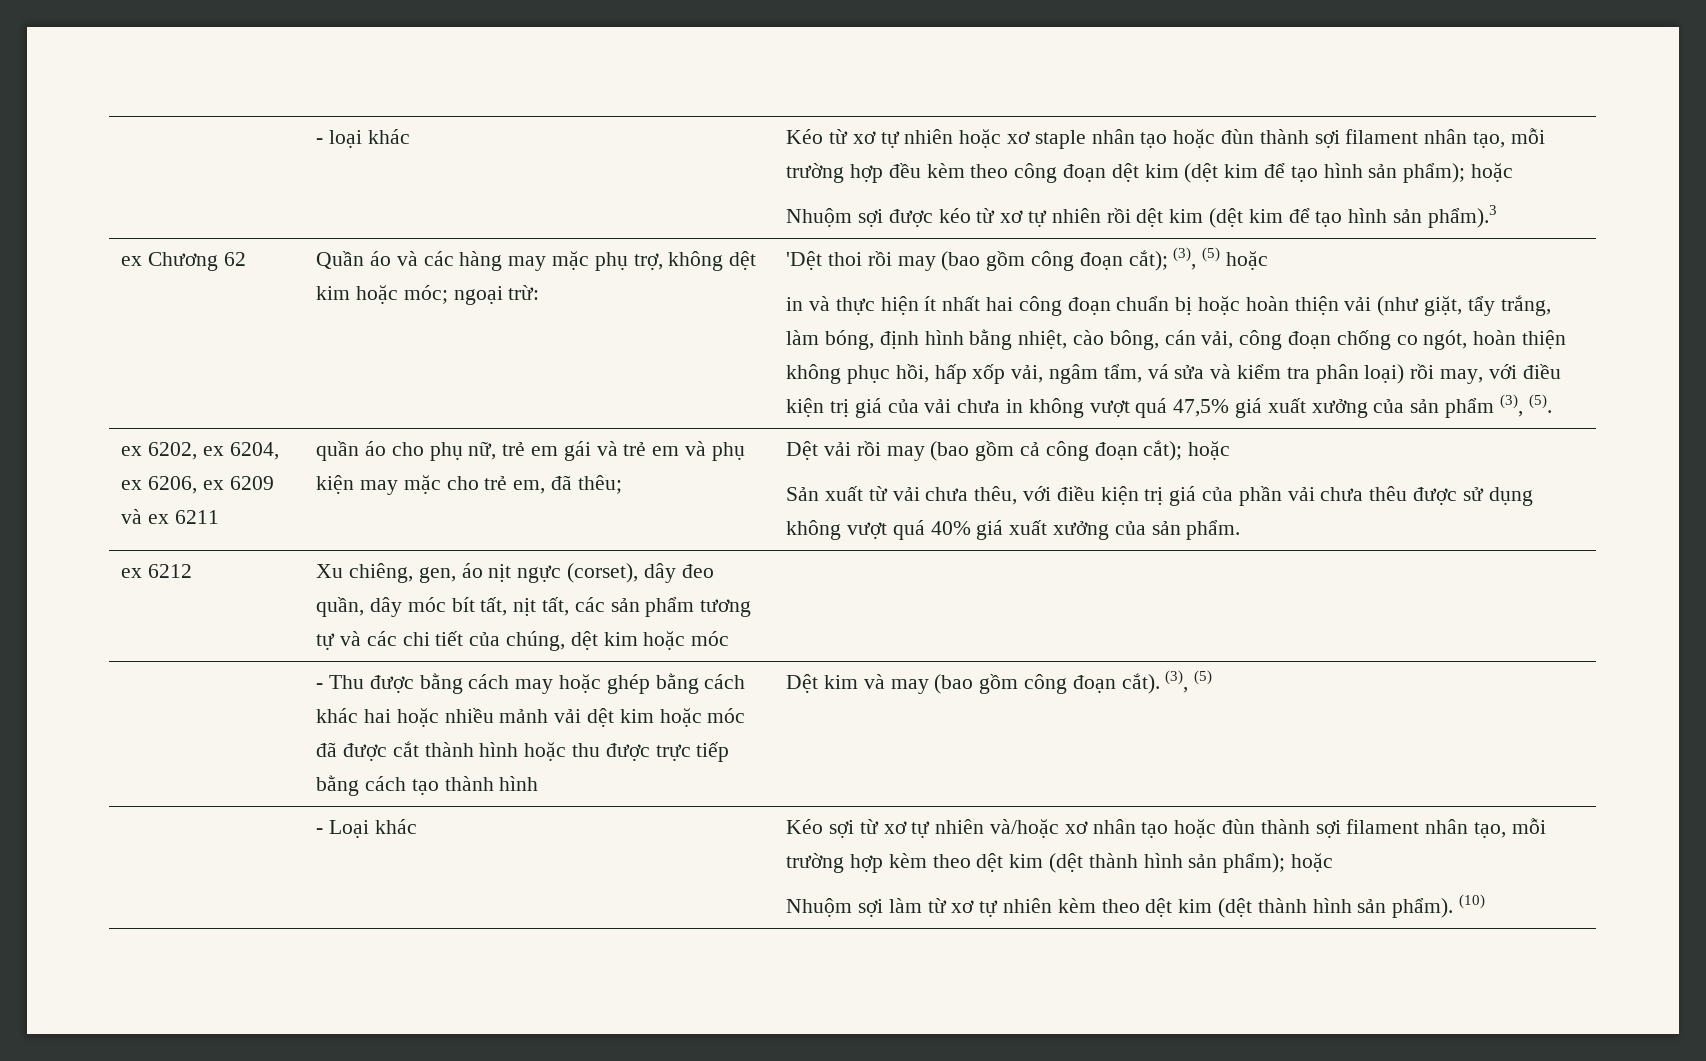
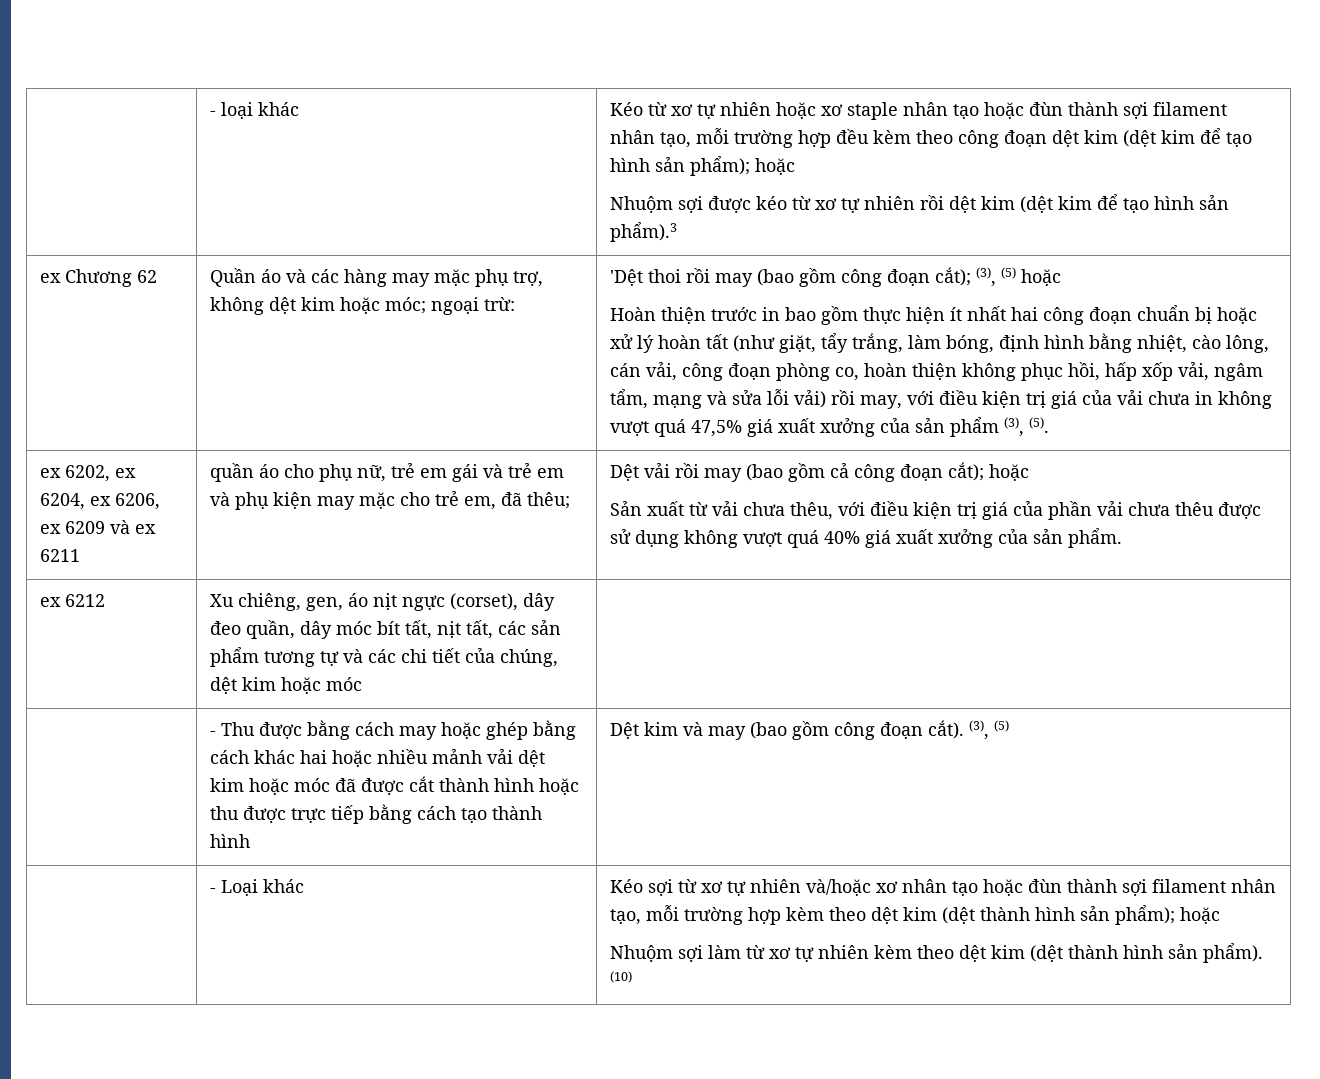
- in và thực hiện ít nhất hai công đoạn chuẩn bị hoặc hoàn thiện vải (như giặt, tẩy trắng, làm bóng, định hình bằng nhiệt, cào bông, cán vải, công đoạn chống co ngót, hoàn thiện không phục hồi, hấp xốp vải, ngâm tẩm, vá sửa và kiểm tra phân loại) rồi may, với điều kiện trị giá của vải chưa in không vượt quá 47,5% giá xuất xưởng của sản phẩm (3), (5).
+ Hoàn thiện trước in bao gồm thực hiện ít nhất hai công đoạn chuẩn bị hoặc xử lý hoàn tất (như giặt, tẩy trắng, làm bóng, định hình bằng nhiệt, cào lông, cán vải, công đoạn phòng co, hoàn thiện không phục hồi, hấp xốp vải, ngâm tẩm, mạng và sửa lỗi vải) rồi may, với điều kiện trị giá của vải chưa in không vượt quá 47,5% giá xuất xưởng của sản phẩm (3), (5).

